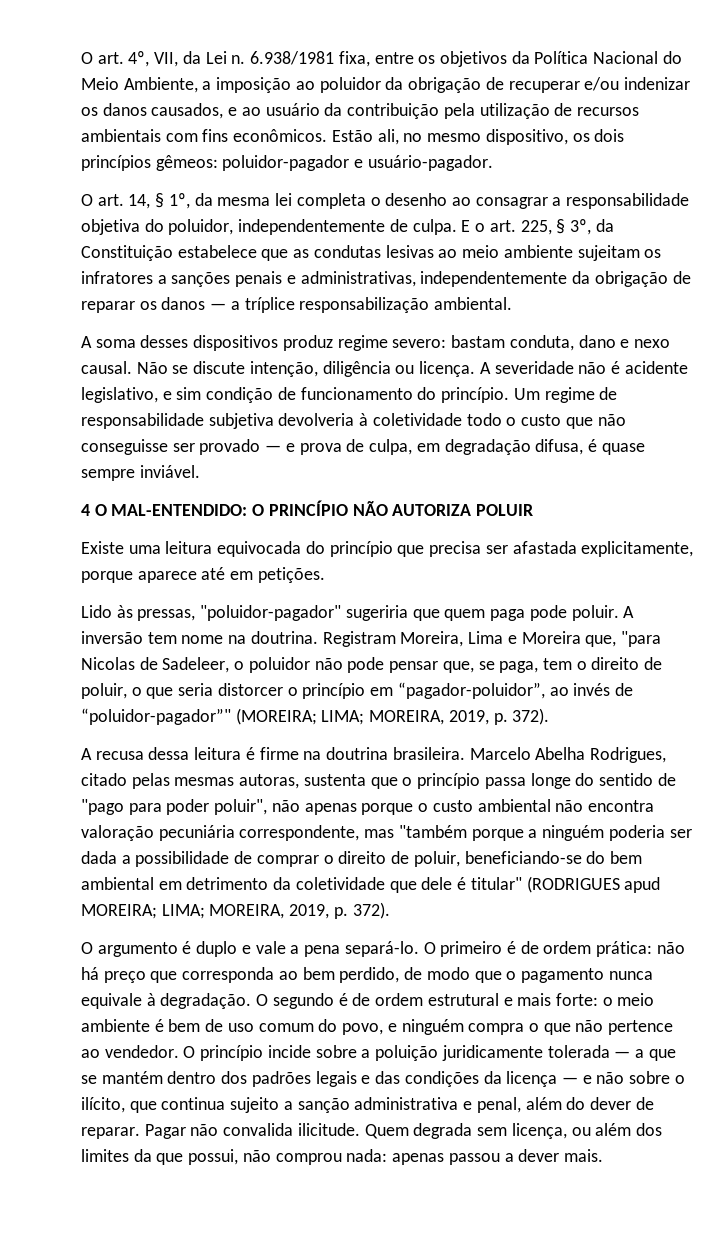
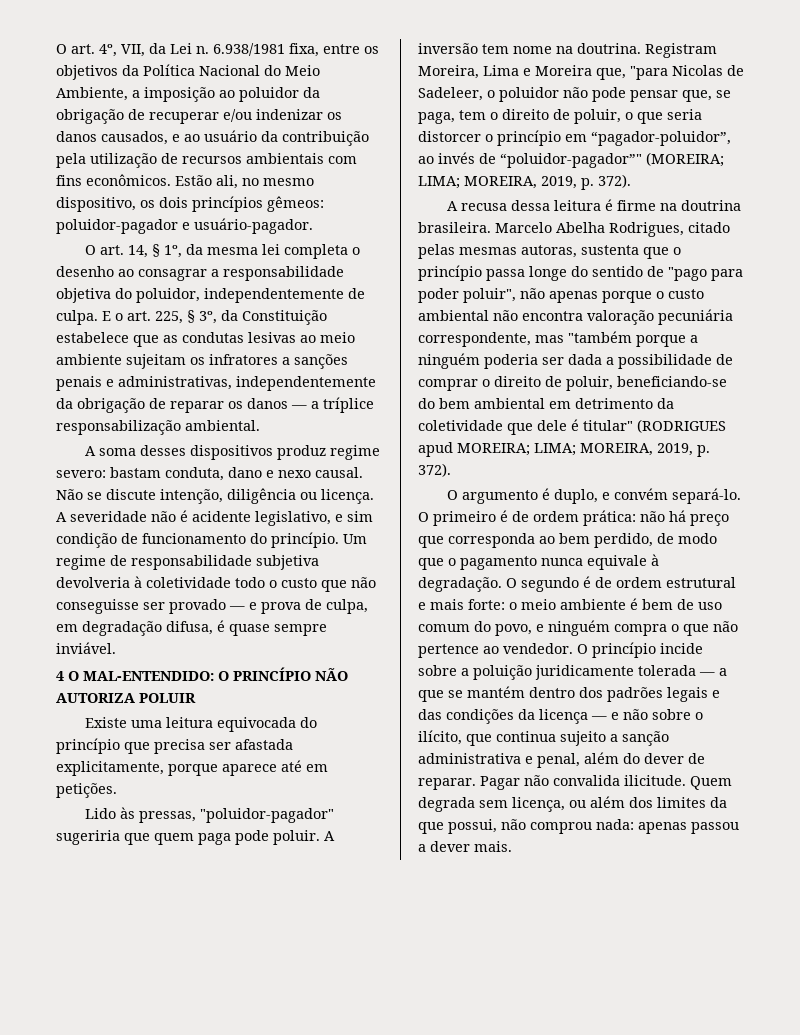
- O argumento é duplo e vale a pena separá-lo.
+ O argumento é duplo, e convém separá-lo.

